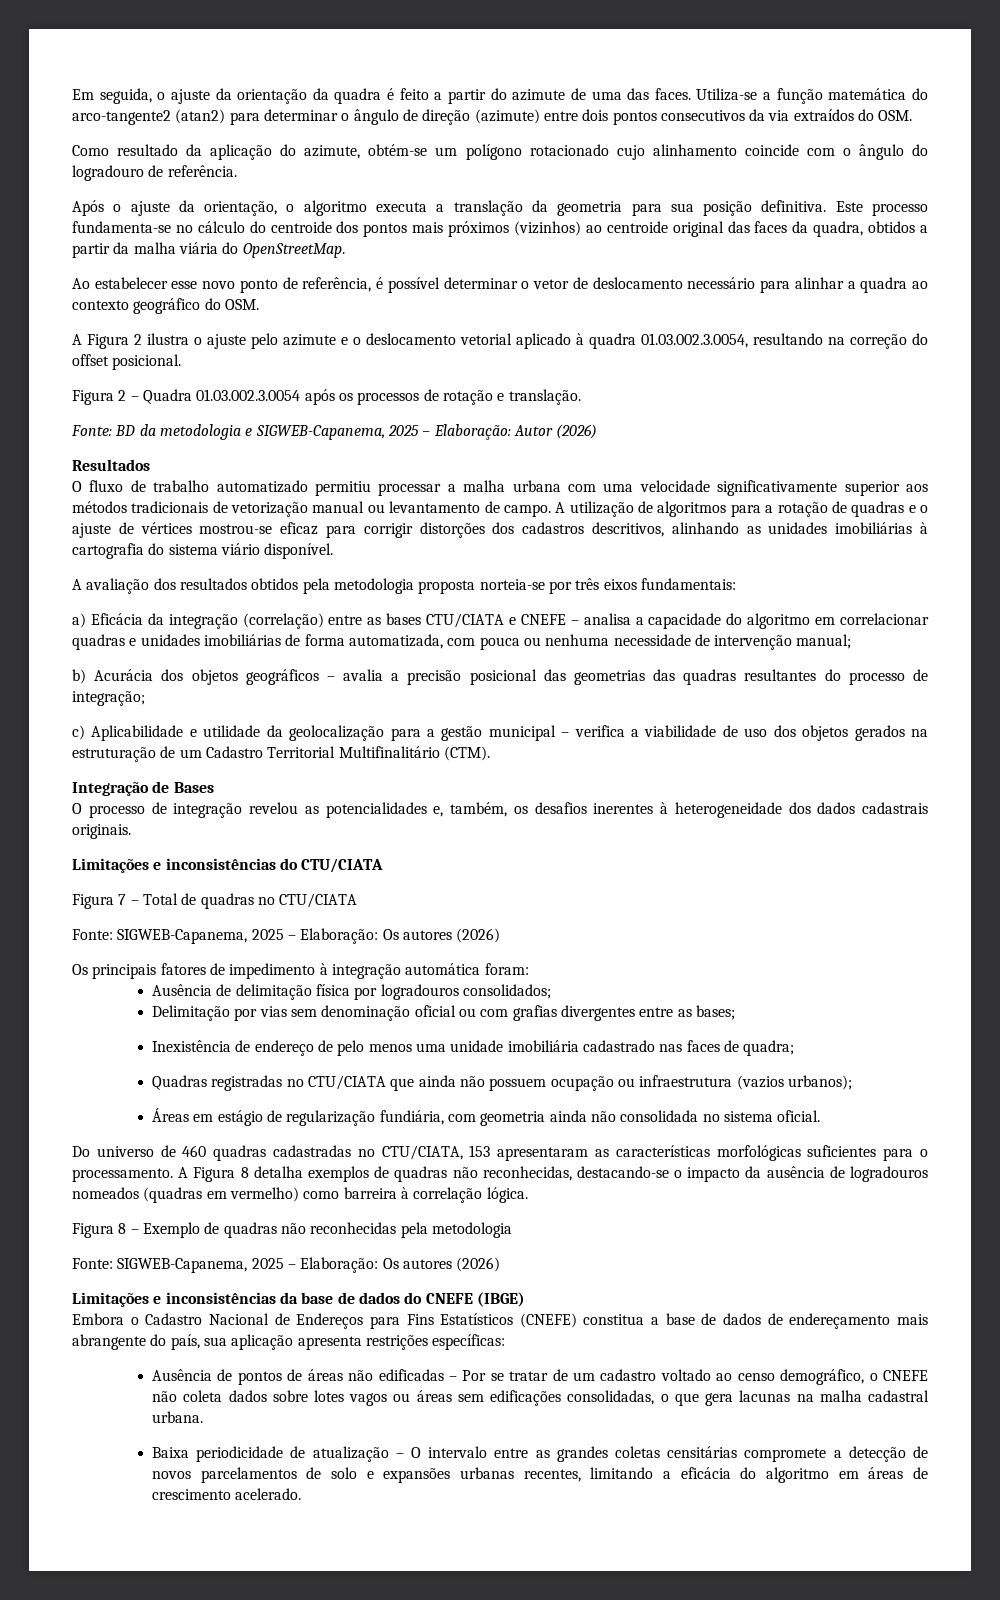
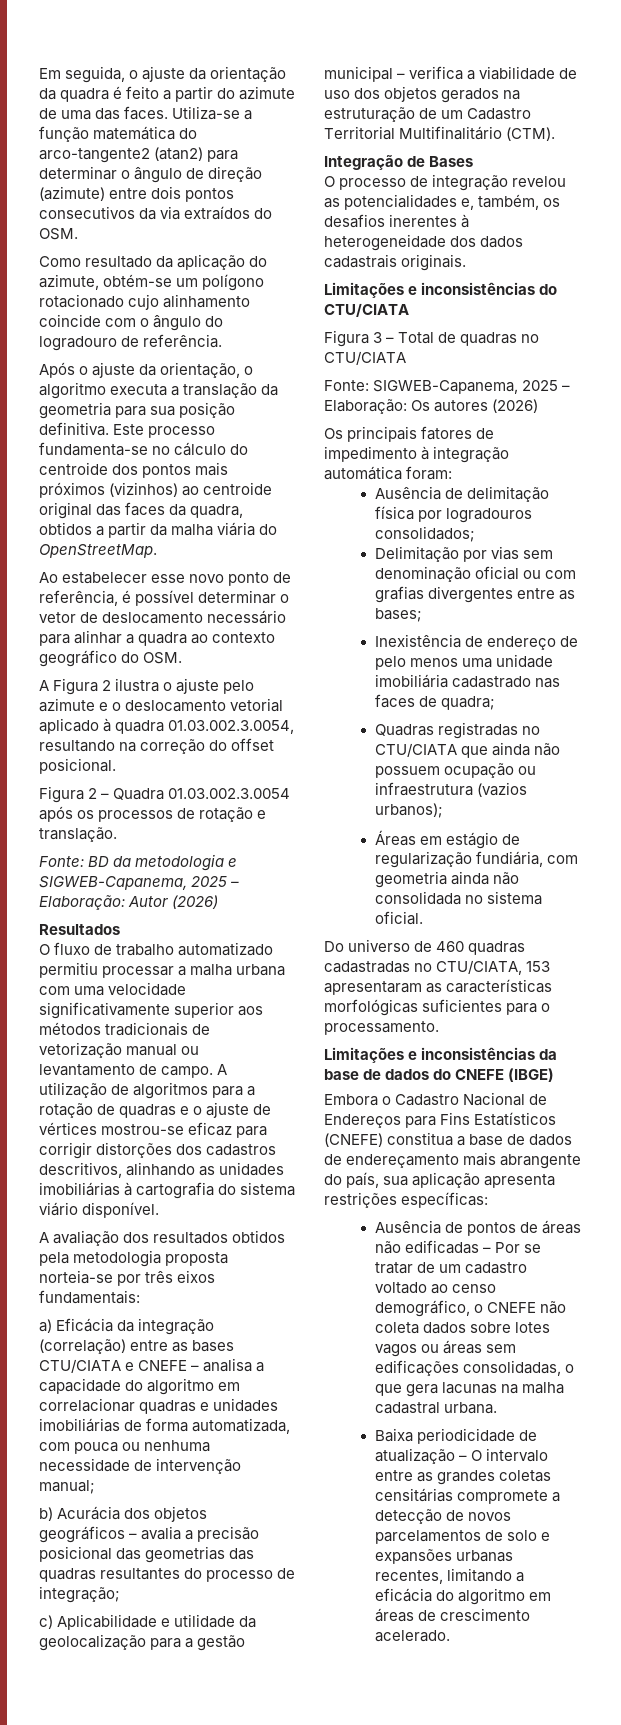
- Figura 7 – Total de quadras no CTU/CIATA
+ Figura 3 – Total de quadras no CTU/CIATA
- A Figura 8 detalha exemplos de quadras não reconhecidas, destacando-se o impacto da ausência de logradouros nomeados (quadras em vermelho) como barreira à correlação lógica.
- Figura 8 – Exemplo de quadras não reconhecidas pela metodologia
- Fonte: SIGWEB-Capanema, 2025 – Elaboração: Os autores (2026)

